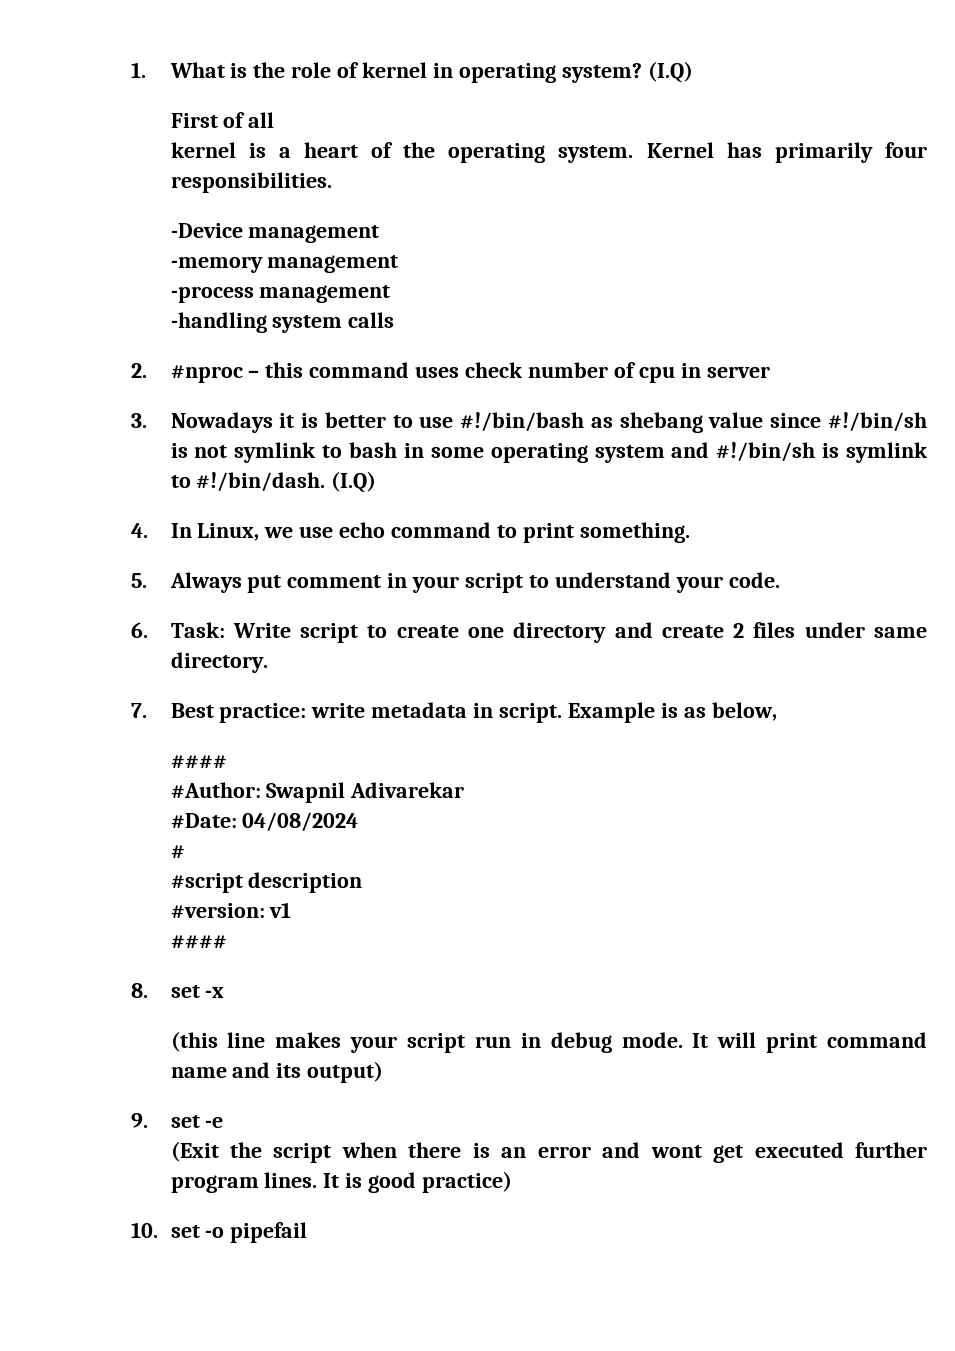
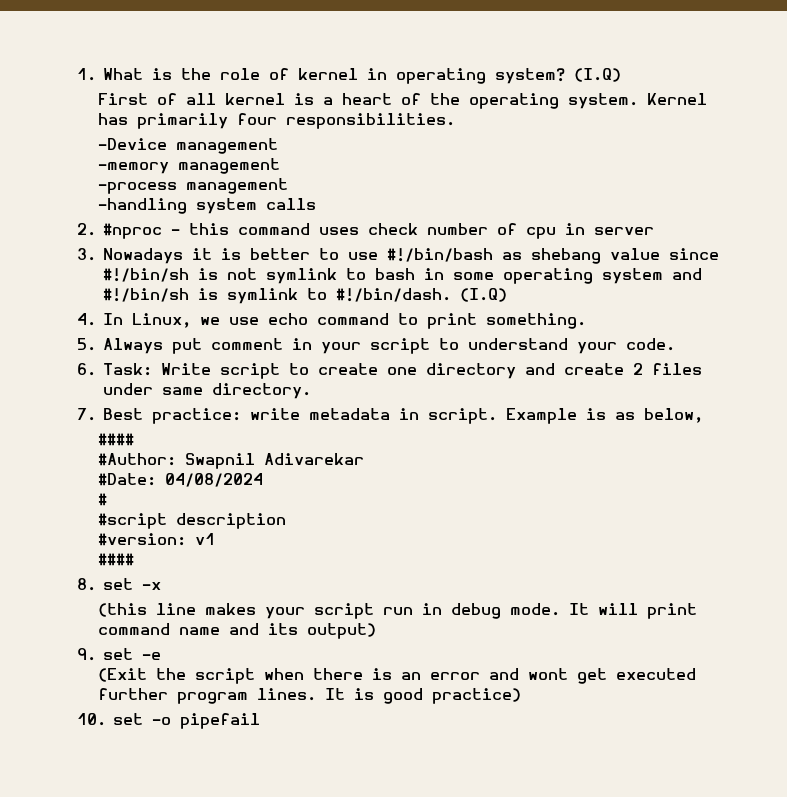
- First of all
- kernel is a heart of the operating system.
+ First of all kernel is a heart of the operating system.

